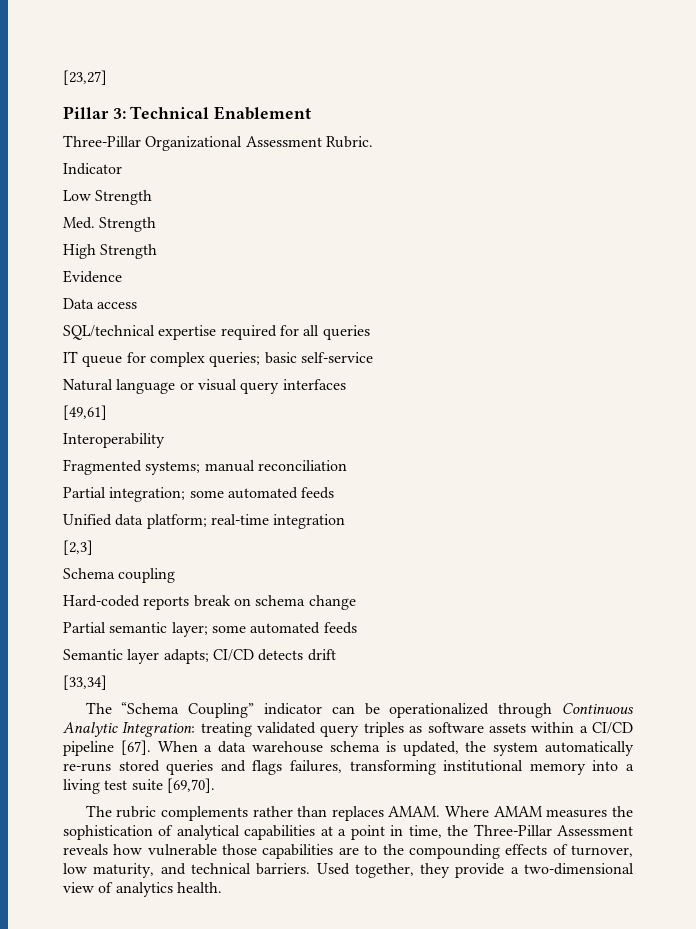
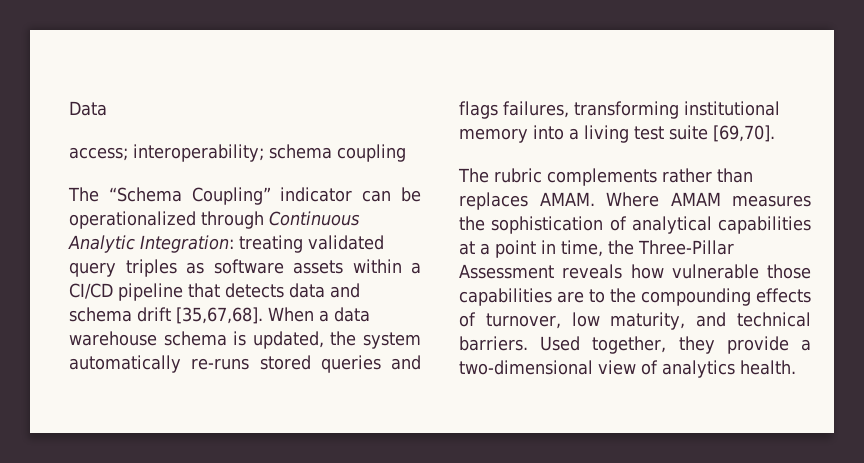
- [23,27]
- Pillar 3: Technical Enablement
- Three-Pillar Organizational Assessment Rubric.
- Indicator
- Low Strength
- Med. Strength
- High Strength
- Evidence
- Data access
- SQL/technical expertise required for all queries
- IT queue for complex queries; basic self-service
- Natural language or visual query interfaces
- [49,61]
- Interoperability
- Fragmented systems; manual reconciliation
- Partial integration; some automated feeds
- Unified data platform; real-time integration
- [2,3]
- Schema coupling
- Hard-coded reports break on schema change
- Partial semantic layer; some automated feeds
- Semantic layer adapts; CI/CD detects drift
- [33,34]
+ Data
+ access; interoperability; schema coupling
- The “Schema Coupling” indicator can be operationalized through Continuous Analytic Integration: treating validated query triples as software assets within a CI/CD pipeline [67].
+ The “Schema Coupling” indicator can be operationalized through Continuous Analytic Integration: treating validated query triples as software assets within a CI/CD pipeline that detects data and schema drift [35,67,68].

